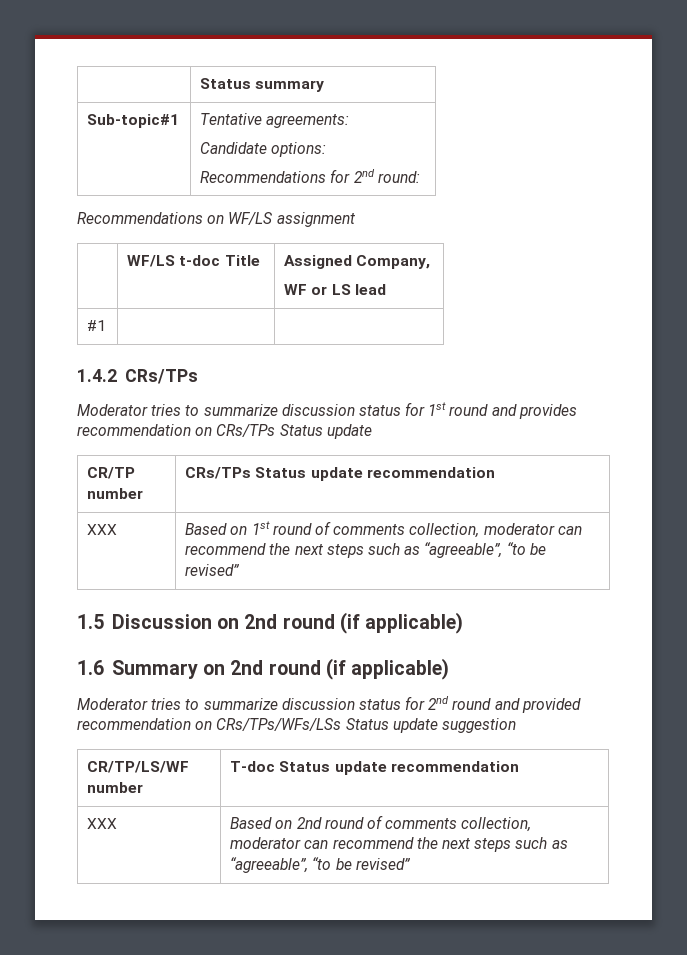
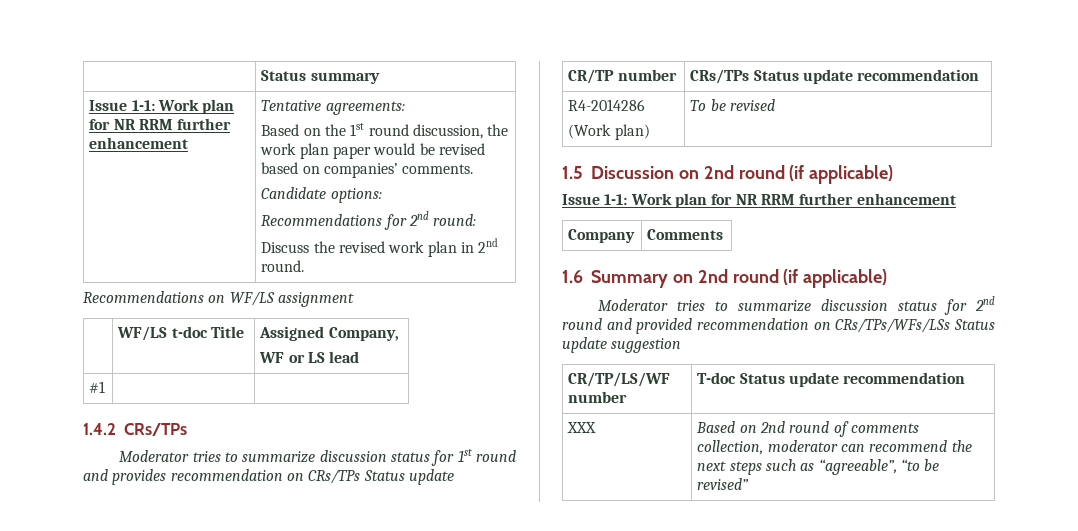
- Sub-topic#1 | Tentative agreements:
+ Issue 1-1: Work plan for NR RRM further enhancement | Tentative agreements:
+ Based on the 1st round discussion, the work plan paper would be revised based on companies’ comments.
+ Discuss the revised work plan in 2nd round.
- XXX | Based on 1st round of comments collection, moderator can recommend the next steps such as “agreeable”, “to be revised”
+ R4-2014286
+ (Work plan) | To be revised
  1.5 Discussion on 2nd round (if applicable)
+ Issue 1-1: Work plan for NR RRM further enhancement
+ Company | Comments

